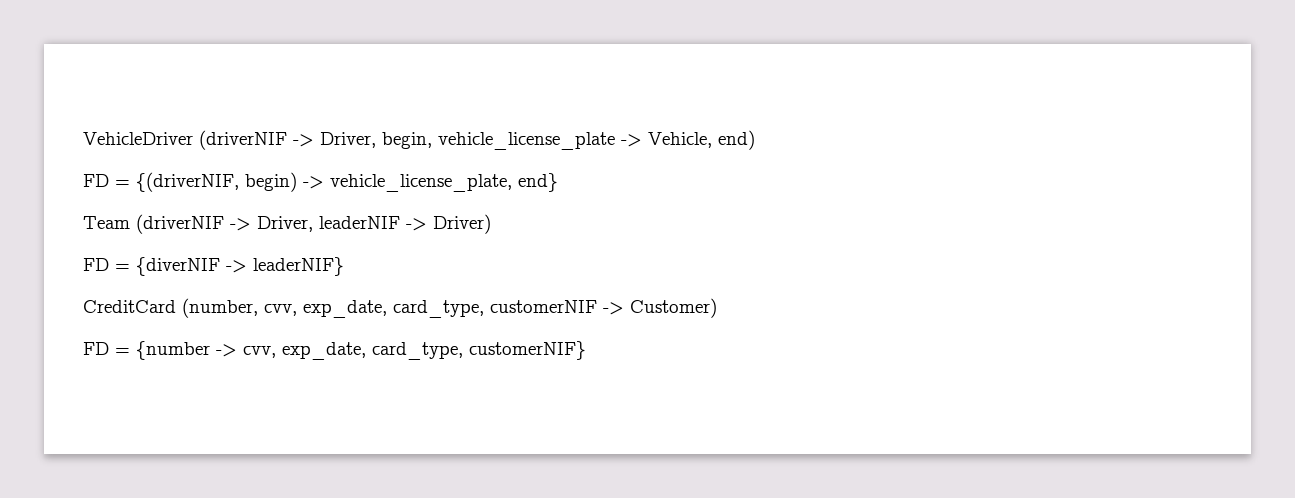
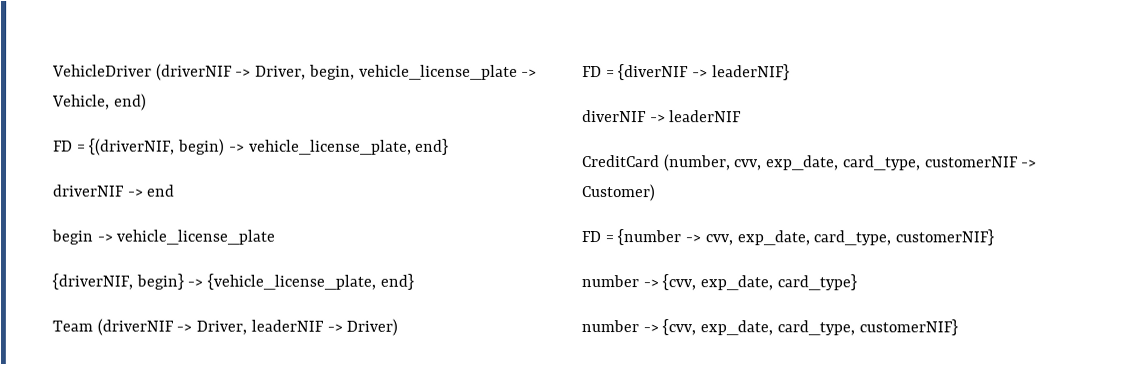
+ driverNIF -> end
+ begin -> vehicle_license_plate
+ {driverNIF, begin} -> {vehicle_license_plate, end}
+ diverNIF -> leaderNIF
+ number -> {cvv, exp_date, card_type}
+ number -> {cvv, exp_date, card_type, customerNIF}

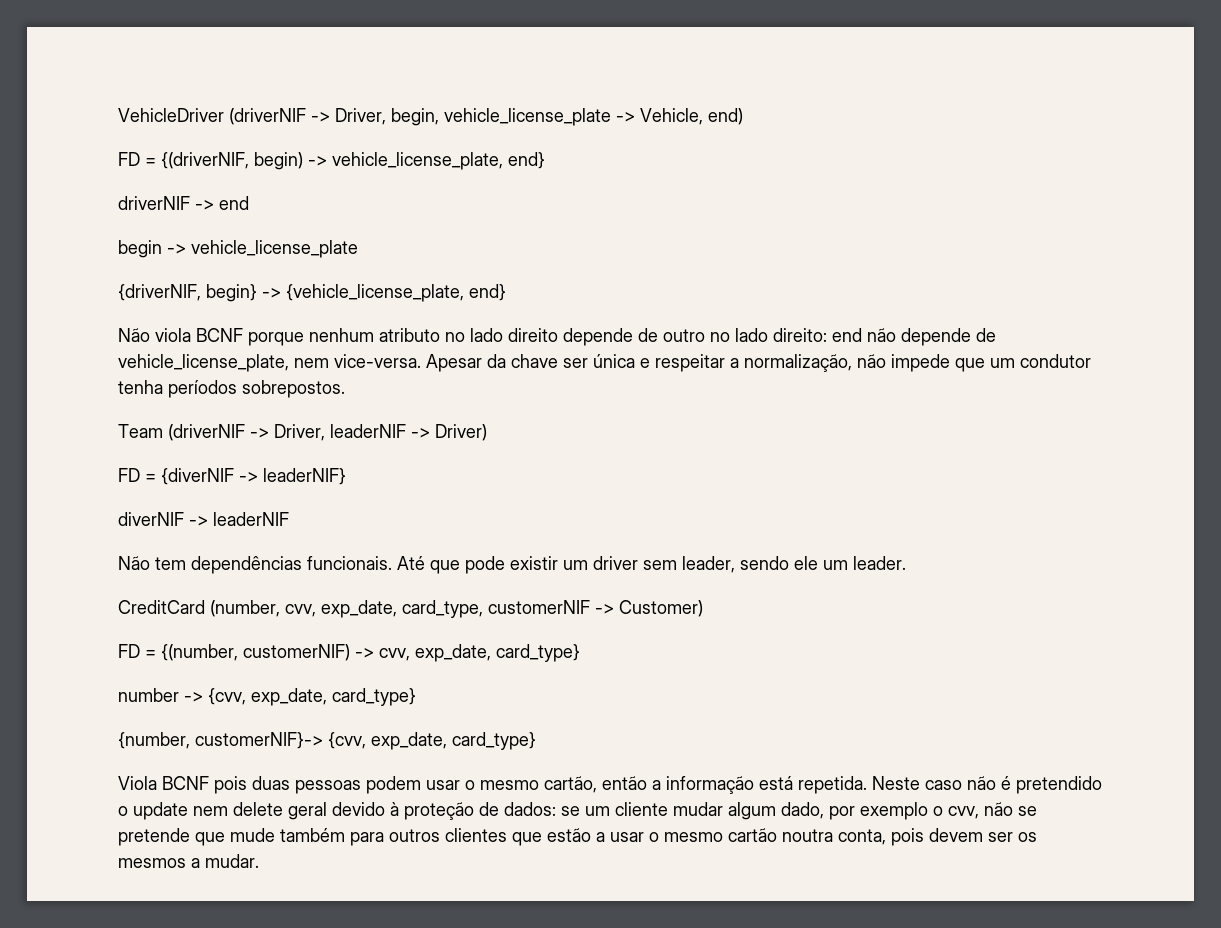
+ Não viola BCNF porque nenhum atributo no lado direito depende de outro no lado direito: end não depende de vehicle_license_plate, nem vice-versa. Apesar da chave ser única e respeitar a normalização, não impede que um condutor tenha períodos sobrepostos.
+ Não tem dependências funcionais. Até que pode existir um driver sem leader, sendo ele um leader.
- FD = {number -> cvv, exp_date, card_type, customerNIF}
+ FD = {(number, customerNIF) -> cvv, exp_date, card_type}
- number -> {cvv, exp_date, card_type, customerNIF}
+ {number, customerNIF}-> {cvv, exp_date, card_type}
+ Viola BCNF pois duas pessoas podem usar o mesmo cartão, então a informação está repetida. Neste caso não é pretendido o update nem delete geral devido à proteção de dados: se um cliente mudar algum dado, por exemplo o cvv, não se pretende que mude também para outros clientes que estão a usar o mesmo cartão noutra conta, pois devem ser os mesmos a mudar.

